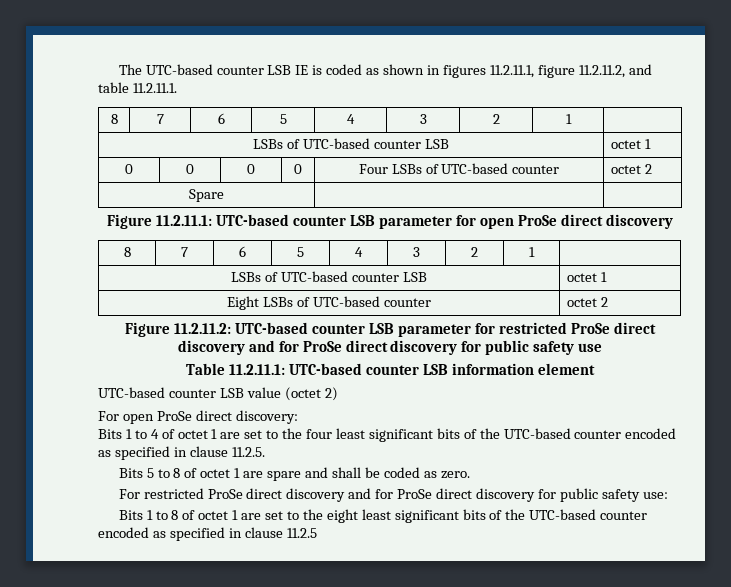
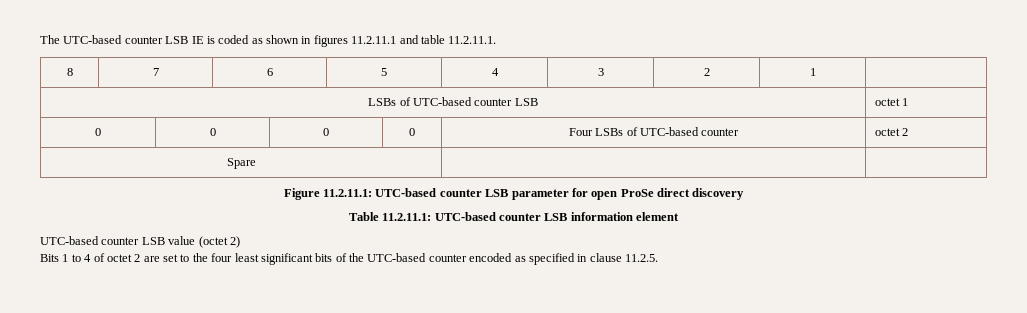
- The UTC-based counter LSB IE is coded as shown in figures 11.2.11.1, figure 11.2.11.2, and table 11.2.11.1.
+ The UTC-based counter LSB IE is coded as shown in figures 11.2.11.1 and table 11.2.11.1.
  Figure 11.2.11.1: UTC-based counter LSB parameter for open ProSe direct discovery
- 8 | 7 | 6 | 5 | 4 | 3 | 2 | 1 |
- LSBs of UTC-based counter LSB | octet 1
- Eight LSBs of UTC-based counter | octet 2
- Figure 11.2.11.2: UTC-based counter LSB parameter for restricted ProSe direct discovery and for ProSe direct discovery for public safety use
- For open ProSe direct discovery:
- Bits 1 to 4 of octet 1 are set to the four least significant bits of the UTC-based counter encoded as specified in clause 11.2.5.
+ Bits 1 to 4 of octet 2 are set to the four least significant bits of the UTC-based counter encoded as specified in clause 11.2.5.
- Bits 5 to 8 of octet 1 are spare and shall be coded as zero.
- For restricted ProSe direct discovery and for ProSe direct discovery for public safety use:
- Bits 1 to 8 of octet 1 are set to the eight least significant bits of the UTC-based counter encoded as specified in clause 11.2.5

